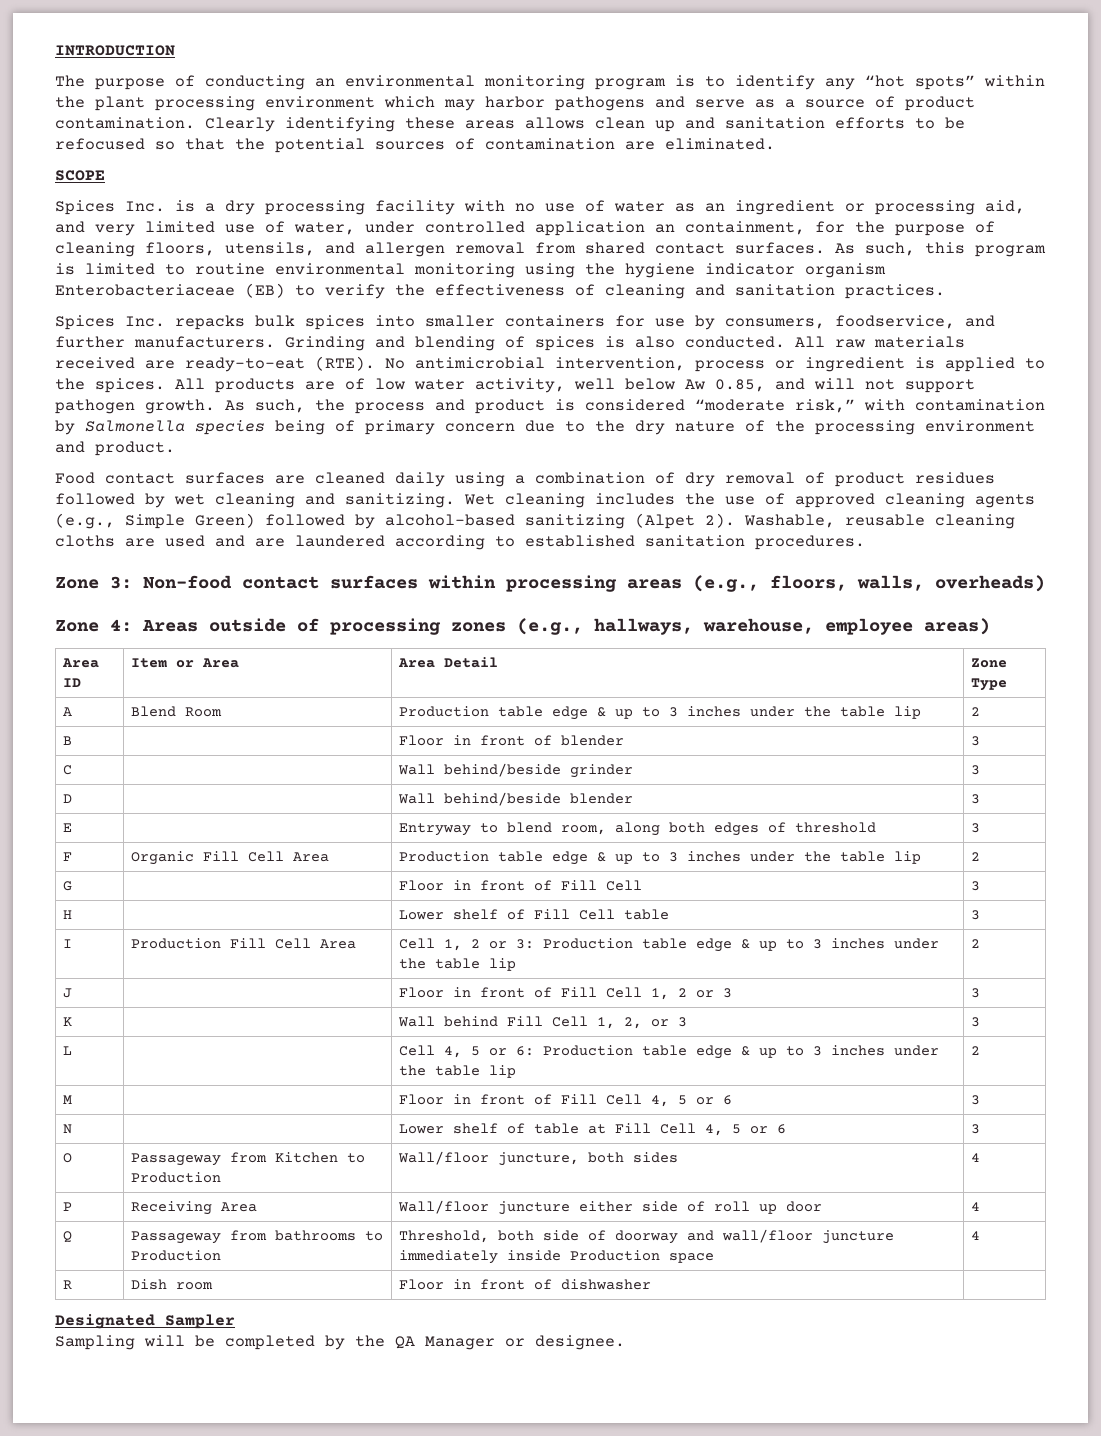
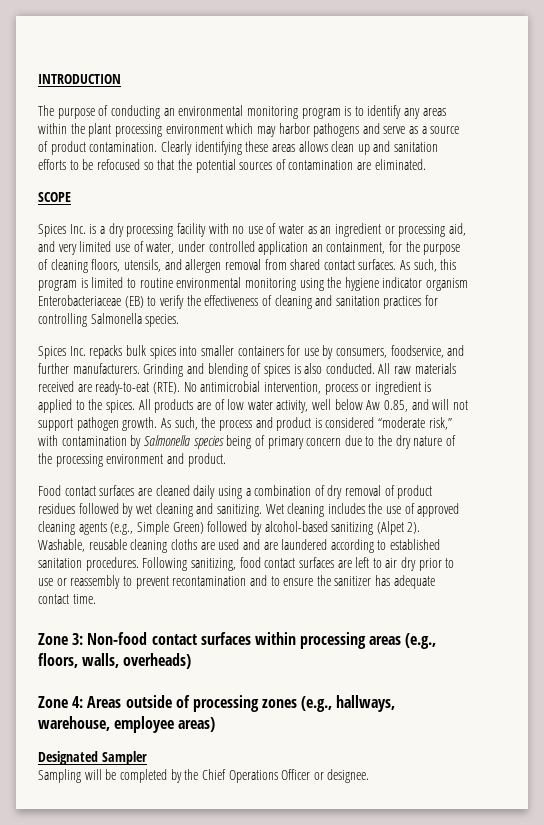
- The purpose of conducting an environmental monitoring program is to identify any “hot spots” within the plant processing environment which may harbor pathogens and serve as a source of product contamination.
+ The purpose of conducting an environmental monitoring program is to identify any areas within the plant processing environment which may harbor pathogens and serve as a source of product contamination.
- As such, this program is limited to routine environmental monitoring using the hygiene indicator organism Enterobacteriaceae (EB) to verify the effectiveness of cleaning and sanitation practices.
+ As such, this program is limited to routine environmental monitoring using the hygiene indicator organism Enterobacteriaceae (EB) to verify the effectiveness of cleaning and sanitation practices for controlling Salmonella species.
+ Following sanitizing, food contact surfaces are left to air dry prior to use or reassembly to prevent recontamination and to ensure the sanitizer has adequate contact time.
- Area ID | Item or Area | Area Detail | Zone Type
- A | Blend Room | Production table edge & up to 3 inches under the table lip | 2
- B | | Floor in front of blender | 3
- C | | Wall behind/beside grinder | 3
- D | | Wall behind/beside blender | 3
- E | | Entryway to blend room, along both edges of threshold | 3
- F | Organic Fill Cell Area | Production table edge & up to 3 inches under the table lip | 2
- G | | Floor in front of Fill Cell | 3
- H | | Lower shelf of Fill Cell table | 3
- I | Production Fill Cell Area | Cell 1, 2 or 3: Production table edge & up to 3 inches under the table lip | 2
- J | | Floor in front of Fill Cell 1, 2 or 3 | 3
- K | | Wall behind Fill Cell 1, 2, or 3 | 3
- L | | Cell 4, 5 or 6: Production table edge & up to 3 inches under the table lip | 2
- M | | Floor in front of Fill Cell 4, 5 or 6 | 3
- N | | Lower shelf of table at Fill Cell 4, 5 or 6 | 3
- O | Passageway from Kitchen to Production | Wall/floor juncture, both sides | 4
- P | Receiving Area | Wall/floor juncture either side of roll up door | 4
- Q | Passageway from bathrooms to Production | Threshold, both side of doorway and wall/floor juncture immediately inside Production space | 4
- R | Dish room | Floor in front of dishwasher |
- Sampling will be completed by the QA Manager or designee.
+ Sampling will be completed by the Chief Operations Officer or designee.

